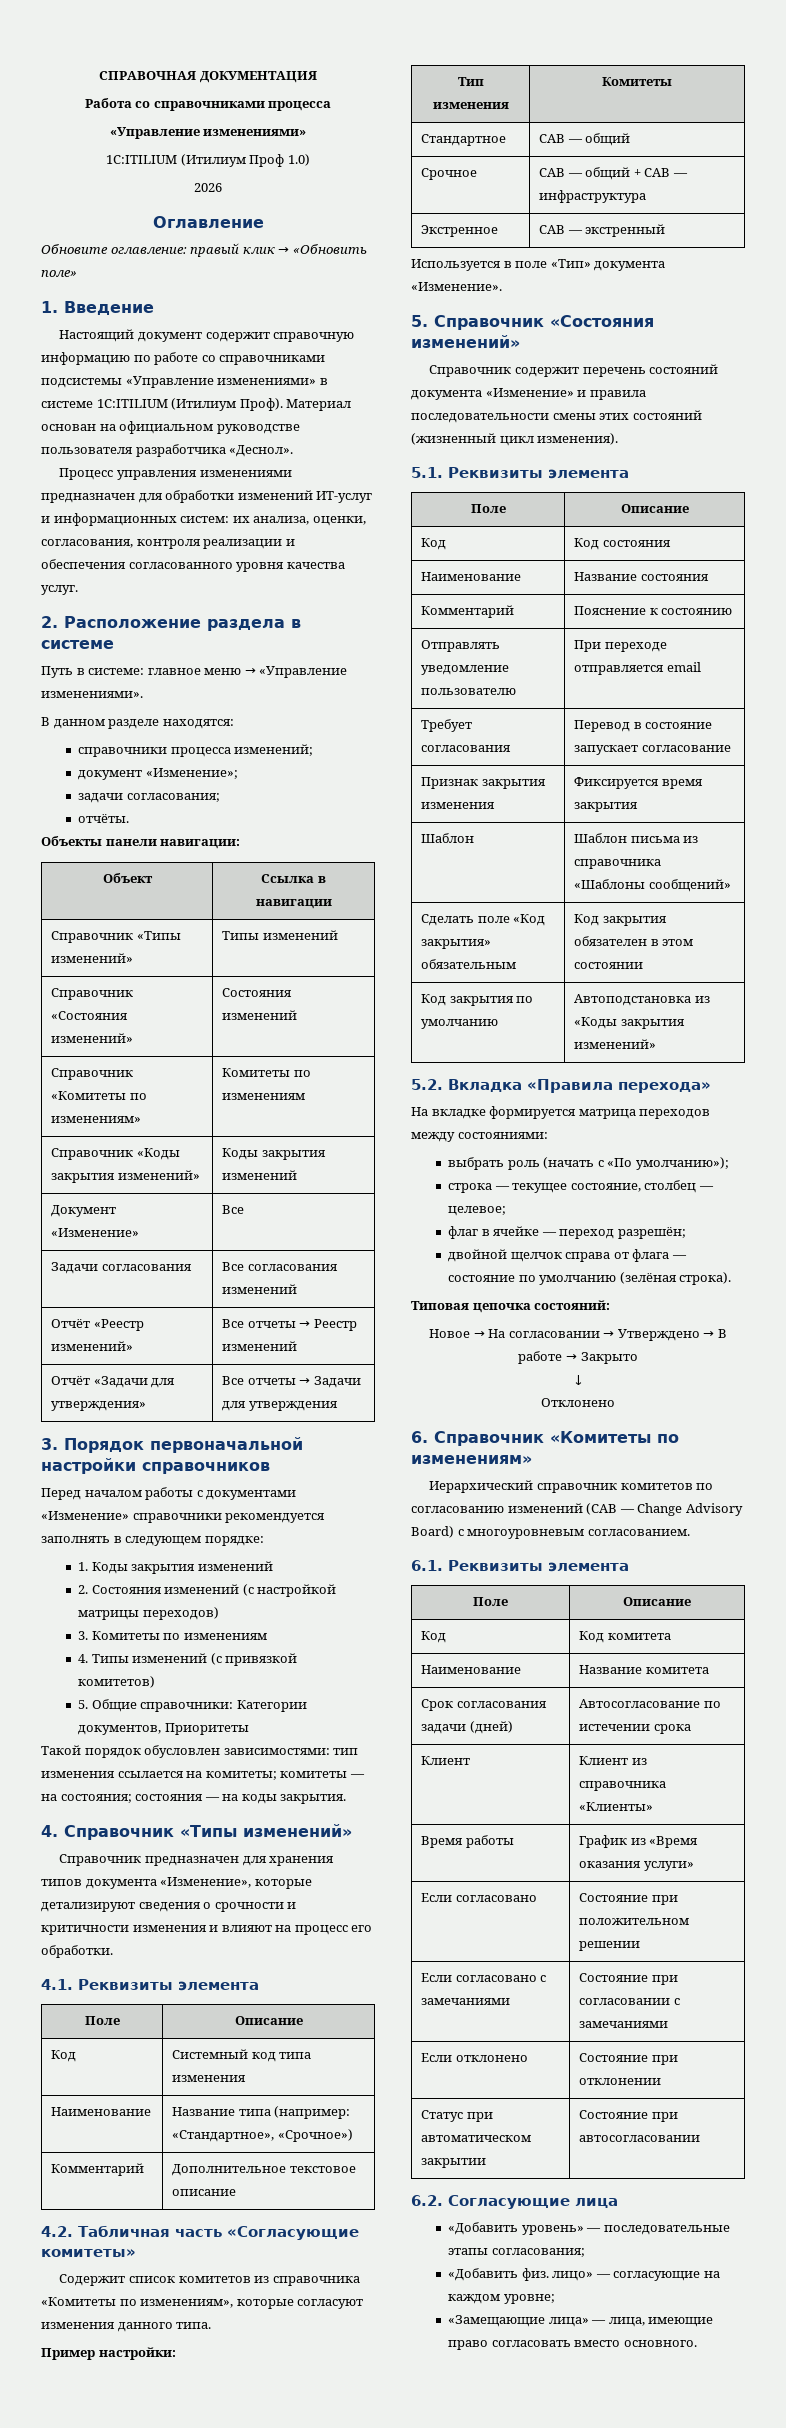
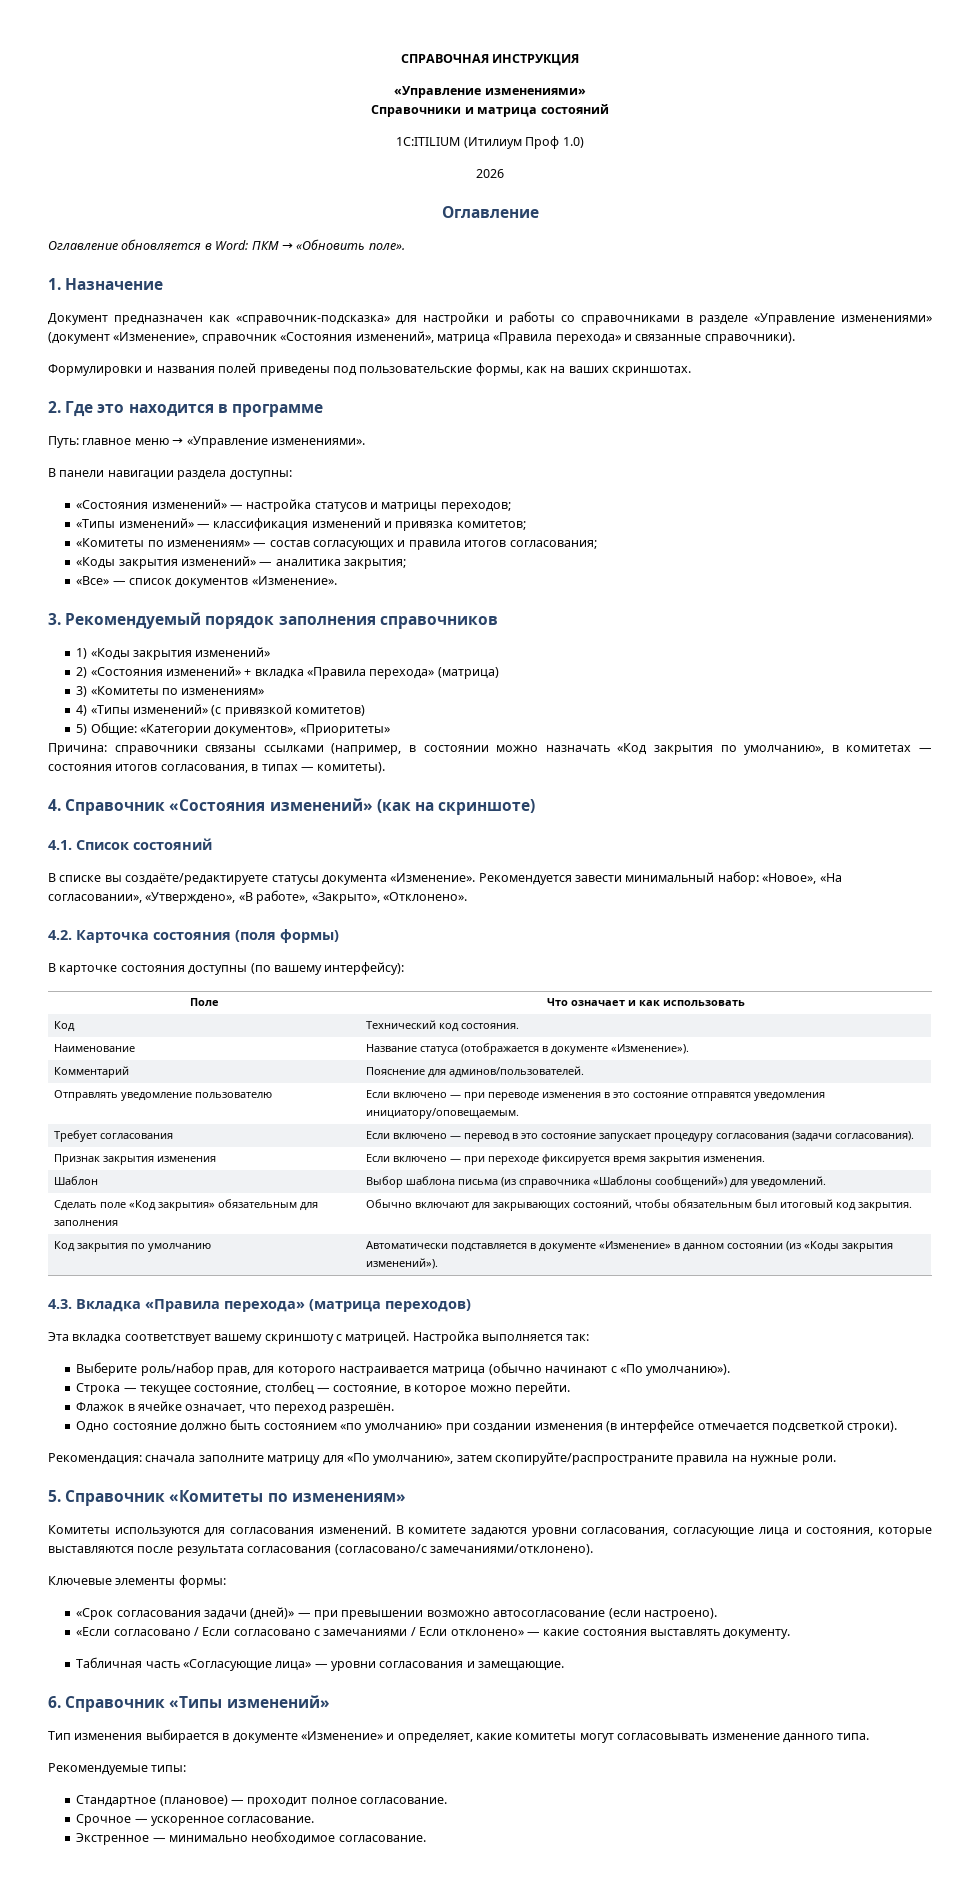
- СПРАВОЧНАЯ ДОКУМЕНТАЦИЯ
- Работа со справочниками процесса
+ СПРАВОЧНАЯ ИНСТРУКЦИЯ
  «Управление изменениями»
+ Справочники и матрица состояний
- Обновите оглавление: правый клик → «Обновить поле»
- 1. Введение
- Настоящий документ содержит справочную информацию по работе со справочниками подсистемы «Управление изменениями» в системе 1С:ITILIUM (Итилиум Проф). Материал основан на официальном руководстве пользователя разработчика «Деснол».
- Процесс управления изменениями предназначен для обработки изменений ИТ-услуг и информационных систем: их анализа, оценки, согласования, контроля реализации и обеспечения согласованного уровня качества услуг.
- 2. Расположение раздела в системе
- Путь в системе: главное меню → «Управление изменениями».
+ Оглавление обновляется в Word: ПКМ → «Обновить поле».
+ 1. Назначение
+ Документ предназначен как «справочник-подсказка» для настройки и работы со справочниками в разделе «Управление изменениями» (документ «Изменение», справочник «Состояния изменений», матрица «Правила перехода» и связанные справочники).
+ Формулировки и названия полей приведены под пользовательские формы, как на ваших скриншотах.
+ 2. Где это находится в программе
+ Путь: главное меню → «Управление изменениями».
- В данном разделе находятся:
- справочники процесса изменений;
- документ «Изменение»;
- задачи согласования;
- отчёты.
- Объекты панели навигации:
- Объект | Ссылка в навигации
- Справочник «Типы изменений» | Типы изменений
- Справочник «Состояния изменений» | Состояния изменений
- Справочник «Комитеты по изменениям» | Комитеты по изменениям
- Справочник «Коды закрытия изменений» | Коды закрытия изменений
- Документ «Изменение» | Все
- Задачи согласования | Все согласования изменений
- Отчёт «Реестр изменений» | Все отчеты → Реестр изменений
- Отчёт «Задачи для утверждения» | Все отчеты → Задачи для утверждения
- 3. Порядок первоначальной настройки справочников
- Перед началом работы с документами «Изменение» справочники рекомендуется заполнять в следующем порядке:
- 1. Коды закрытия изменений
- 2. Состояния изменений (с настройкой матрицы переходов)
- 3. Комитеты по изменениям
- 4. Типы изменений (с привязкой комитетов)
- 5. Общие справочники: Категории документов, Приоритеты
- Такой порядок обусловлен зависимостями: тип изменения ссылается на комитеты; комитеты — на состояния; состояния — на коды закрытия.
+ В панели навигации раздела доступны:
+ «Состояния изменений» — настройка статусов и матрицы переходов;
+ «Типы изменений» — классификация изменений и привязка комитетов;
+ «Комитеты по изменениям» — состав согласующих и правила итогов согласования;
+ «Коды закрытия изменений» — аналитика закрытия;
+ «Все» — список документов «Изменение».
+ 3. Рекомендуемый порядок заполнения справочников
+ 1) «Коды закрытия изменений»
+ 2) «Состояния изменений» + вкладка «Правила перехода» (матрица)
+ 3) «Комитеты по изменениям»
+ 4) «Типы изменений» (с привязкой комитетов)
+ 5) Общие: «Категории документов», «Приоритеты»
+ Причина: справочники связаны ссылками (например, в состоянии можно назначать «Код закрытия по умолчанию», в комитетах — состояния итогов согласования, в типах — комитеты).
- 4. Справочник «Типы изменений»
- Справочник предназначен для хранения типов документа «Изменение», которые детализируют сведения о срочности и критичности изменения и влияют на процесс его обработки.
- 4.1. Реквизиты элемента
- Поле | Описание
- Код | Системный код типа изменения
- Наименование | Название типа (например: «Стандартное», «Срочное»)
- Комментарий | Дополнительное текстовое описание
- 4.2. Табличная часть «Согласующие комитеты»
- Содержит список комитетов из справочника «Комитеты по изменениям», которые согласуют изменения данного типа.
- Пример настройки:
- Тип изменения | Комитеты
- Стандартное | CAB — общий
- Срочное | CAB — общий + CAB — инфраструктура
- Экстренное | CAB — экстренный
- Используется в поле «Тип» документа «Изменение».
- 5. Справочник «Состояния изменений»
- Справочник содержит перечень состояний документа «Изменение» и правила последовательности смены этих состояний (жизненный цикл изменения).
- 5.1. Реквизиты элемента
- Поле | Описание
- Код | Код состояния
- Наименование | Название состояния
+ 4. Справочник «Состояния изменений» (как на скриншоте)
+ 4.1. Список состояний
+ В списке вы создаёте/редактируете статусы документа «Изменение». Рекомендуется завести минимальный набор: «Новое», «На согласовании», «Утверждено», «В работе», «Закрыто», «Отклонено».
+ 4.2. Карточка состояния (поля формы)
+ В карточке состояния доступны (по вашему интерфейсу):
+ Поле | Что означает и как использовать
+ Код | Технический код состояния.
+ Наименование | Название статуса (отображается в документе «Изменение»).
- Комментарий | Пояснение к состоянию
+ Комментарий | Пояснение для админов/пользователей.
- Отправлять уведомление пользователю | При переходе отправляется email
- Требует согласования | Перевод в состояние запускает согласование
- Признак закрытия изменения | Фиксируется время закрытия
+ Отправлять уведомление пользователю | Если включено — при переводе изменения в это состояние отправятся уведомления инициатору/оповещаемым.
+ Требует согласования | Если включено — перевод в это состояние запускает процедуру согласования (задачи согласования).
+ Признак закрытия изменения | Если включено — при переходе фиксируется время закрытия изменения.
- Шаблон | Шаблон письма из справочника «Шаблоны сообщений»
+ Шаблон | Выбор шаблона письма (из справочника «Шаблоны сообщений») для уведомлений.
- Сделать поле «Код закрытия» обязательным | Код закрытия обязателен в этом состоянии
- Код закрытия по умолчанию | Автоподстановка из «Коды закрытия изменений»
- 5.2. Вкладка «Правила перехода»
- На вкладке формируется матрица переходов между состояниями:
- выбрать роль (начать с «По умолчанию»);
- строка — текущее состояние, столбец — целевое;
- флаг в ячейке — переход разрешён;
- двойной щелчок справа от флага — состояние по умолчанию (зелёная строка).
- Типовая цепочка состояний:
- Новое → На согласовании → Утверждено → В работе → Закрыто
- ↓
- Отклонено
- 6. Справочник «Комитеты по изменениям»
- Иерархический справочник комитетов по согласованию изменений (CAB — Change Advisory Board) с многоуровневым согласованием.
- 6.1. Реквизиты элемента
- Поле | Описание
- Код | Код комитета
- Наименование | Название комитета
- Срок согласования задачи (дней) | Автосогласование по истечении срока
- Клиент | Клиент из справочника «Клиенты»
- Время работы | График из «Время оказания услуги»
- Если согласовано | Состояние при положительном решении
- Если согласовано с замечаниями | Состояние при согласовании с замечаниями
- Если отклонено | Состояние при отклонении
- Статус при автоматическом закрытии | Состояние при автосогласовании
- 6.2. Согласующие лица
- «Добавить уровень» — последовательные этапы согласования;
- «Добавить физ. лицо» — согласующие на каждом уровне;
- «Замещающие лица» — лица, имеющие право согласовать вместо основного.
+ Сделать поле «Код закрытия» обязательным для заполнения | Обычно включают для закрывающих состояний, чтобы обязательным был итоговый код закрытия.
+ Код закрытия по умолчанию | Автоматически подставляется в документе «Изменение» в данном состоянии (из «Коды закрытия изменений»).
+ 4.3. Вкладка «Правила перехода» (матрица переходов)
+ Эта вкладка соответствует вашему скриншоту с матрицей. Настройка выполняется так:
+ Выберите роль/набор прав, для которого настраивается матрица (обычно начинают с «По умолчанию»).
+ Строка — текущее состояние, столбец — состояние, в которое можно перейти.
+ Флажок в ячейке означает, что переход разрешён.
+ Одно состояние должно быть состоянием «по умолчанию» при создании изменения (в интерфейсе отмечается подсветкой строки).
+ Рекомендация: сначала заполните матрицу для «По умолчанию», затем скопируйте/распространите правила на нужные роли.
+ 5. Справочник «Комитеты по изменениям»
+ Комитеты используются для согласования изменений. В комитете задаются уровни согласования, согласующие лица и состояния, которые выставляются после результата согласования (согласовано/с замечаниями/отклонено).
+ Ключевые элементы формы:
+ «Срок согласования задачи (дней)» — при превышении возможно автосогласование (если настроено).
+ «Если согласовано / Если согласовано с замечаниями / Если отклонено» — какие состояния выставлять документу.
+ Табличная часть «Согласующие лица» — уровни согласования и замещающие.
+ 6. Справочник «Типы изменений»
+ Тип изменения выбирается в документе «Изменение» и определяет, какие комитеты могут согласовывать изменение данного типа.
+ Рекомендуемые типы:
+ Стандартное (плановое) — проходит полное согласование.
+ Срочное — ускоренное согласование.
+ Экстренное — минимально необходимое согласование.

